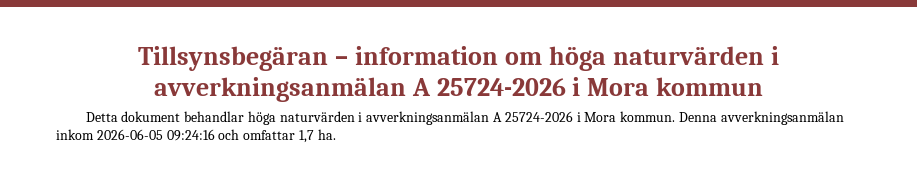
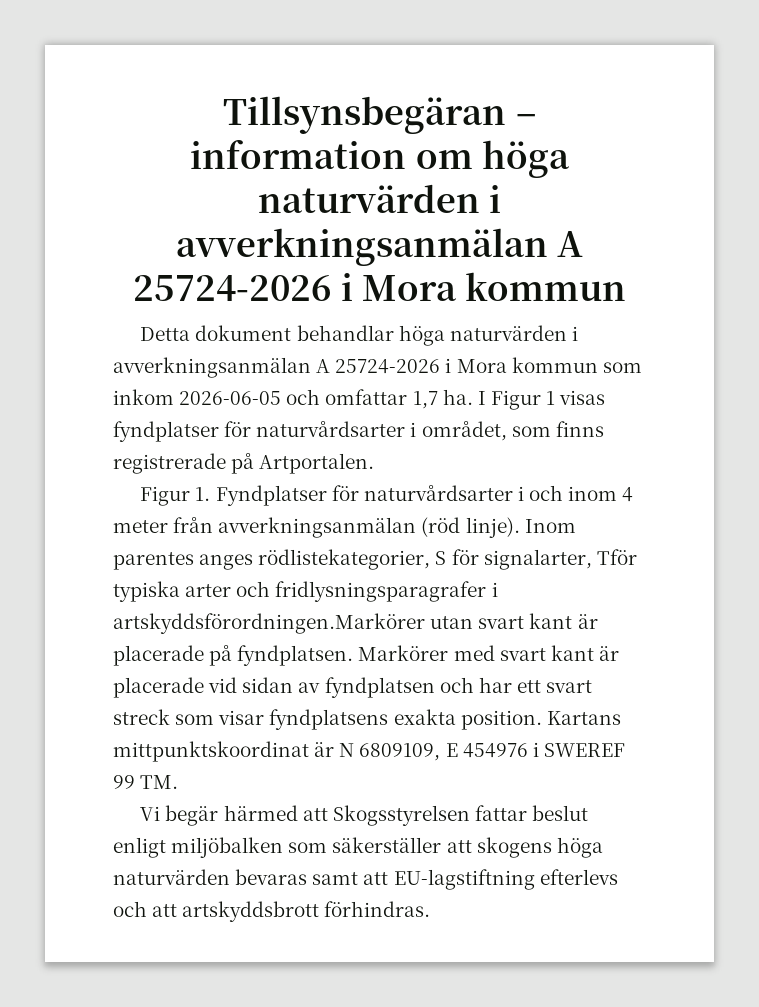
- Detta dokument behandlar höga naturvärden i avverkningsanmälan A 25724-2026 i Mora kommun. Denna avverkningsanmälan inkom 2026-06-05 09:24:16 och omfattar 1,7 ha.
+ Detta dokument behandlar höga naturvärden i avverkningsanmälan A 25724-2026 i Mora kommun som inkom 2026-06-05 och omfattar 1,7 ha.
+ I Figur 1 visas fyndplatser för naturvårdsarter i området, som finns registrerade på Artportalen.
+ Figur 1. Fyndplatser för naturvårdsarter i och inom 4 meter från avverkningsanmälan (röd linje). Inom parentes anges rödlistekategorier, S för signalarter, Tför typiska arter och fridlysningsparagrafer i artskyddsförordningen.Markörer utan svart kant är placerade på fyndplatsen. Markörer med svart kant är placerade vid sidan av fyndplatsen och har ett svart streck som visar fyndplatsens exakta position. Kartans mittpunktskoordinat är N 6809109, E 454976 i SWEREF 99 TM.
+ Vi begär härmed att Skogsstyrelsen fattar beslut enligt miljöbalken som säkerställer att skogens höga naturvärden bevaras samt att EU-lagstiftning efterlevs och att artskyddsbrott förhindras.

